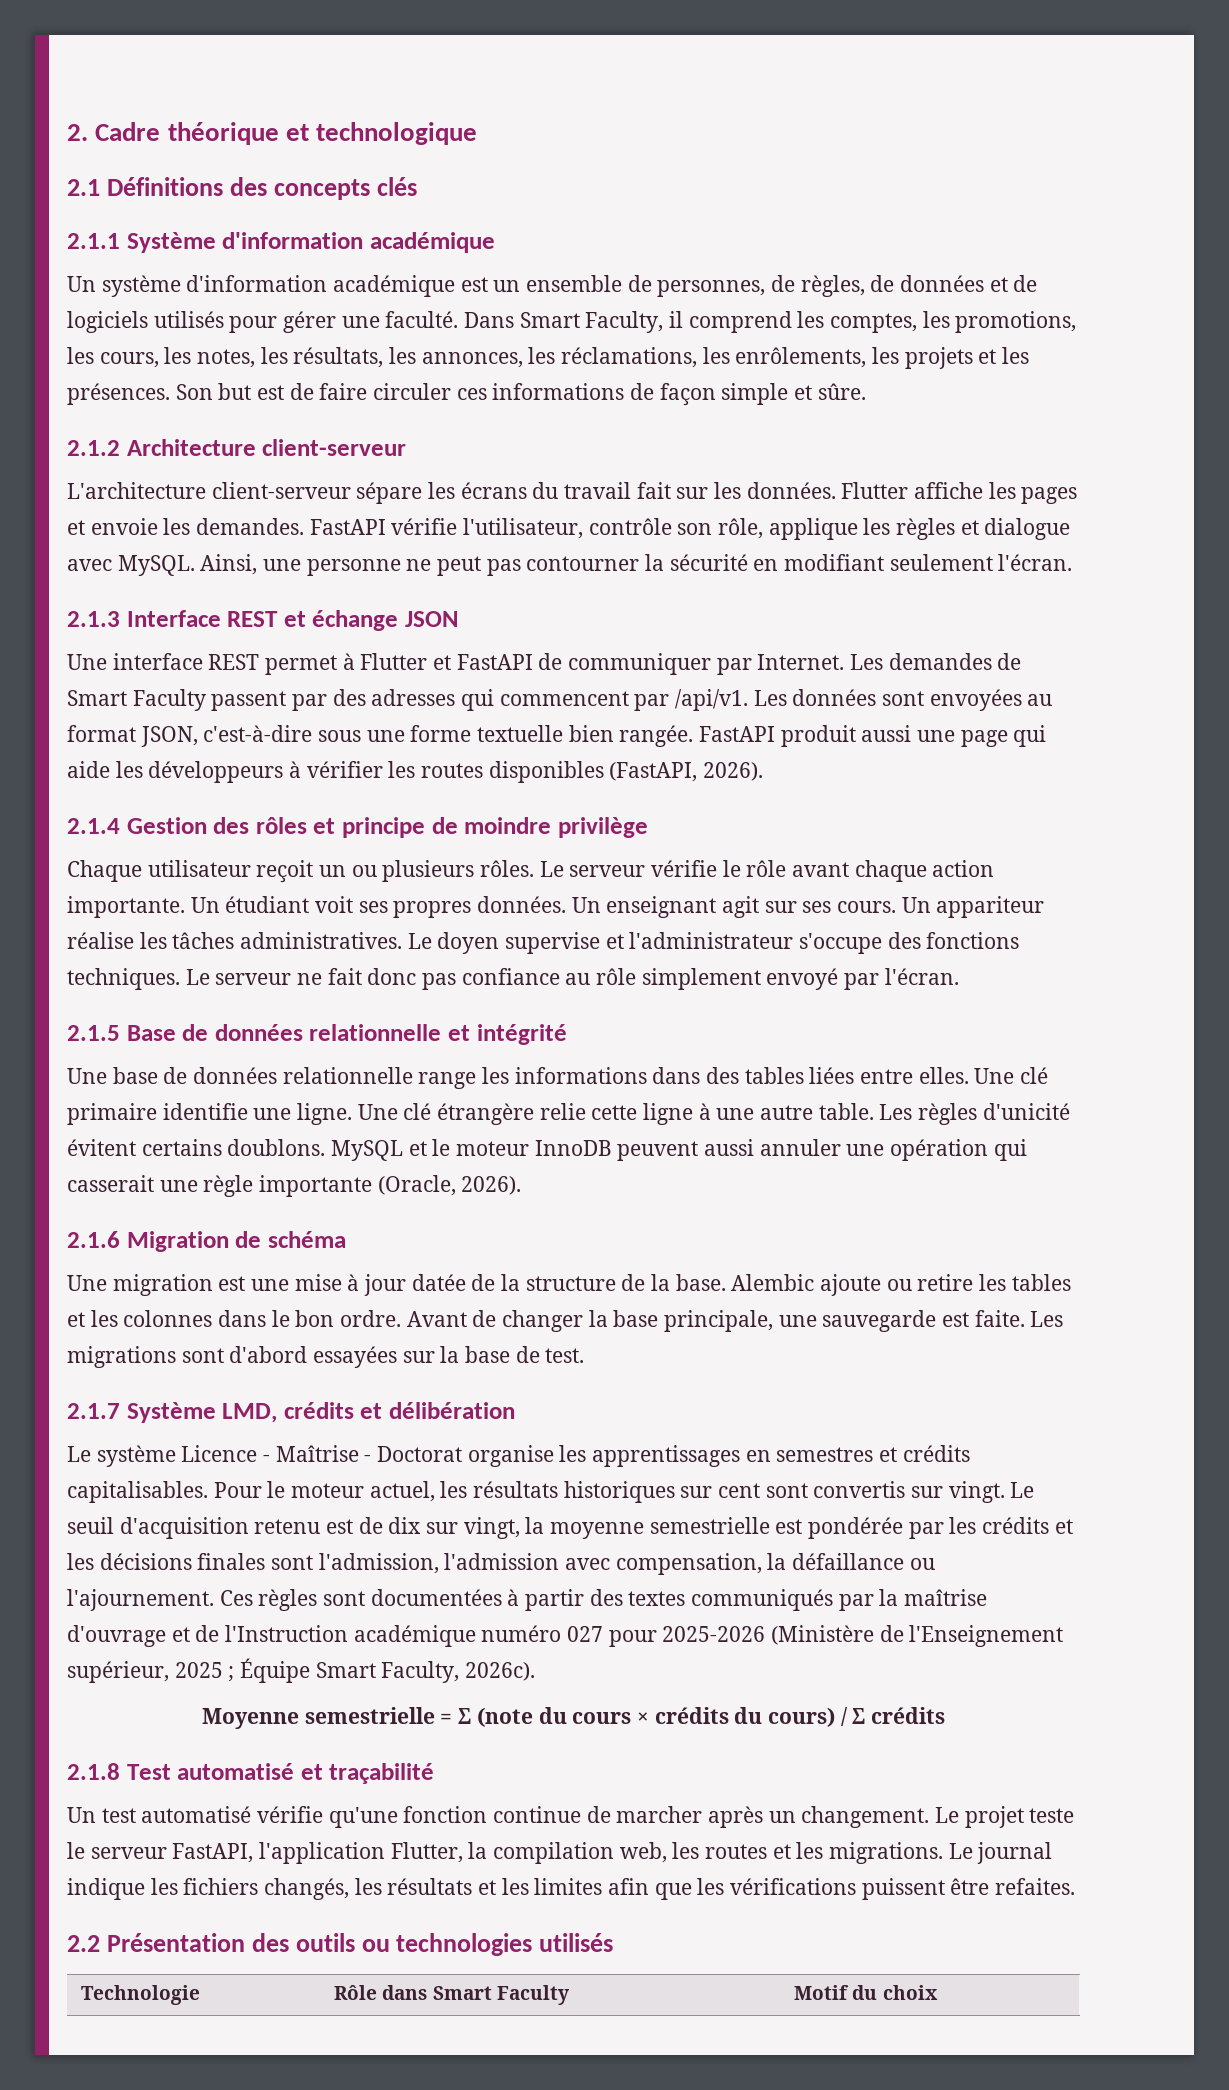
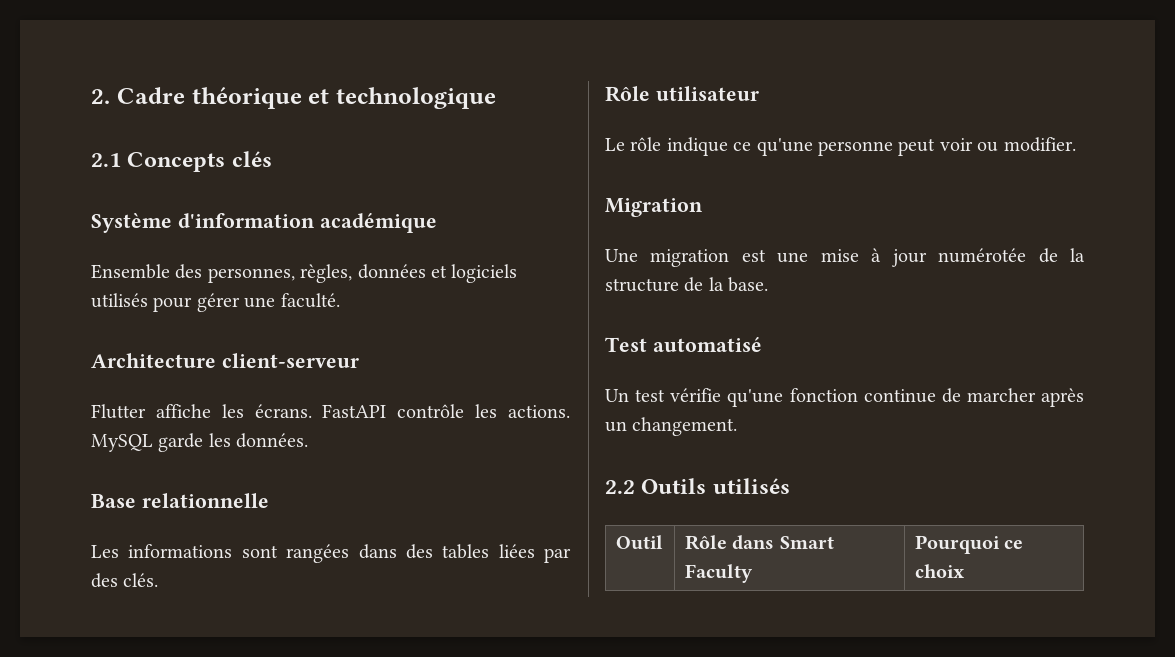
- 2.1 Définitions des concepts clés
+ 2.1 Concepts clés
- 2.1.1 Système d'information académique
+ Système d'information académique
- Un système d'information académique est un ensemble de personnes, de règles, de données et de logiciels utilisés pour gérer une faculté. Dans Smart Faculty, il comprend les comptes, les promotions, les cours, les notes, les résultats, les annonces, les réclamations, les enrôlements, les projets et les présences. Son but est de faire circuler ces informations de façon simple et sûre.
- 2.1.2 Architecture client-serveur
- L'architecture client-serveur sépare les écrans du travail fait sur les données. Flutter affiche les pages et envoie les demandes. FastAPI vérifie l'utilisateur, contrôle son rôle, applique les règles et dialogue avec MySQL. Ainsi, une personne ne peut pas contourner la sécurité en modifiant seulement l'écran.
- 2.1.3 Interface REST et échange JSON
- Une interface REST permet à Flutter et FastAPI de communiquer par Internet. Les demandes de Smart Faculty passent par des adresses qui commencent par /api/v1. Les données sont envoyées au format JSON, c'est-à-dire sous une forme textuelle bien rangée. FastAPI produit aussi une page qui aide les développeurs à vérifier les routes disponibles (FastAPI, 2026).
- 2.1.4 Gestion des rôles et principe de moindre privilège
- Chaque utilisateur reçoit un ou plusieurs rôles. Le serveur vérifie le rôle avant chaque action importante. Un étudiant voit ses propres données. Un enseignant agit sur ses cours. Un appariteur réalise les tâches administratives. Le doyen supervise et l'administrateur s'occupe des fonctions techniques. Le serveur ne fait donc pas confiance au rôle simplement envoyé par l'écran.
- 2.1.5 Base de données relationnelle et intégrité
- Une base de données relationnelle range les informations dans des tables liées entre elles. Une clé primaire identifie une ligne. Une clé étrangère relie cette ligne à une autre table. Les règles d'unicité évitent certains doublons. MySQL et le moteur InnoDB peuvent aussi annuler une opération qui casserait une règle importante (Oracle, 2026).
- 2.1.6 Migration de schéma
+ Ensemble des personnes, règles, données et logiciels utilisés pour gérer une faculté.
+ Architecture client-serveur
+ Flutter affiche les écrans. FastAPI contrôle les actions. MySQL garde les données.
+ Base relationnelle
+ Les informations sont rangées dans des tables liées par des clés.
+ Rôle utilisateur
+ Le rôle indique ce qu'une personne peut voir ou modifier.
+ Migration
- Une migration est une mise à jour datée de la structure de la base. Alembic ajoute ou retire les tables et les colonnes dans le bon ordre. Avant de changer la base principale, une sauvegarde est faite. Les migrations sont d'abord essayées sur la base de test.
- 2.1.7 Système LMD, crédits et délibération
- Le système Licence - Maîtrise - Doctorat organise les apprentissages en semestres et crédits capitalisables. Pour le moteur actuel, les résultats historiques sur cent sont convertis sur vingt. Le seuil d'acquisition retenu est de dix sur vingt, la moyenne semestrielle est pondérée par les crédits et les décisions finales sont l'admission, l'admission avec compensation, la défaillance ou l'ajournement. Ces règles sont documentées à partir des textes communiqués par la maîtrise d'ouvrage et de l'Instruction académique numéro 027 pour 2025-2026 (Ministère de l'Enseignement supérieur, 2025 ; Équipe Smart Faculty, 2026c).
- Moyenne semestrielle = Σ (note du cours × crédits du cours) / Σ crédits
- 2.1.8 Test automatisé et traçabilité
+ Une migration est une mise à jour numérotée de la structure de la base.
+ Test automatisé
- Un test automatisé vérifie qu'une fonction continue de marcher après un changement. Le projet teste le serveur FastAPI, l'application Flutter, la compilation web, les routes et les migrations. Le journal indique les fichiers changés, les résultats et les limites afin que les vérifications puissent être refaites.
- 2.2 Présentation des outils ou technologies utilisés
+ Un test vérifie qu'une fonction continue de marcher après un changement.
+ 2.2 Outils utilisés
- Technologie | Rôle dans Smart Faculty | Motif du choix
+ Outil | Rôle dans Smart Faculty | Pourquoi ce choix

